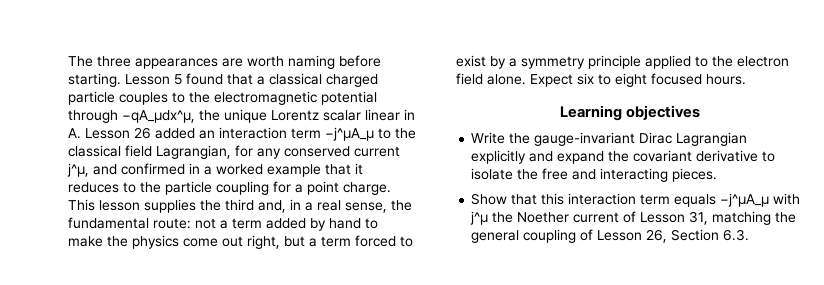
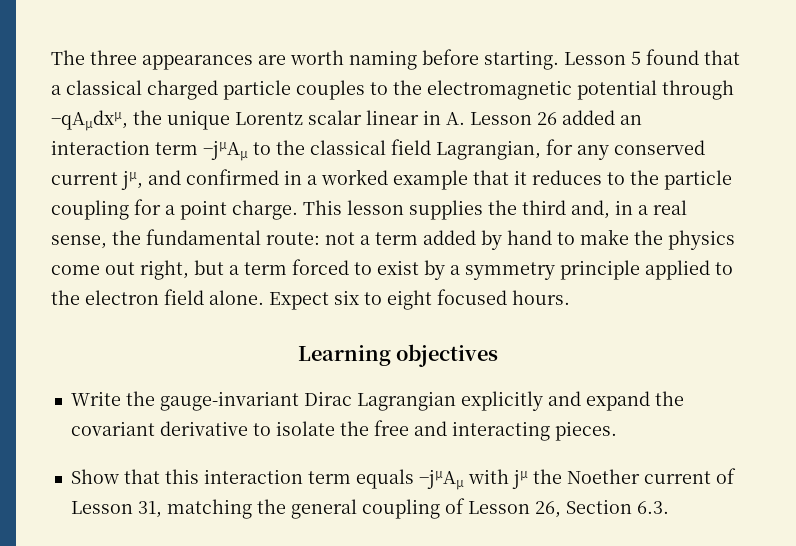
- Lesson 5 found that a classical charged particle couples to the electromagnetic potential through −qA_μdx^μ, the unique Lorentz scalar linear in A. Lesson 26 added an interaction term −j^μA_μ to the classical field Lagrangian, for any conserved current j^μ, and confirmed in a worked example that it reduces to the particle coupling for a point charge.
+ Lesson 5 found that a classical charged particle couples to the electromagnetic potential through −qAμdxμ, the unique Lorentz scalar linear in A. Lesson 26 added an interaction term −jμAμ to the classical field Lagrangian, for any conserved current jμ, and confirmed in a worked example that it reduces to the particle coupling for a point charge.
- Show that this interaction term equals −j^μA_μ with j^μ the Noether current of Lesson 31, matching the general coupling of Lesson 26, Section 6.3.
+ Show that this interaction term equals −jμAμ with jμ the Noether current of Lesson 31, matching the general coupling of Lesson 26, Section 6.3.

